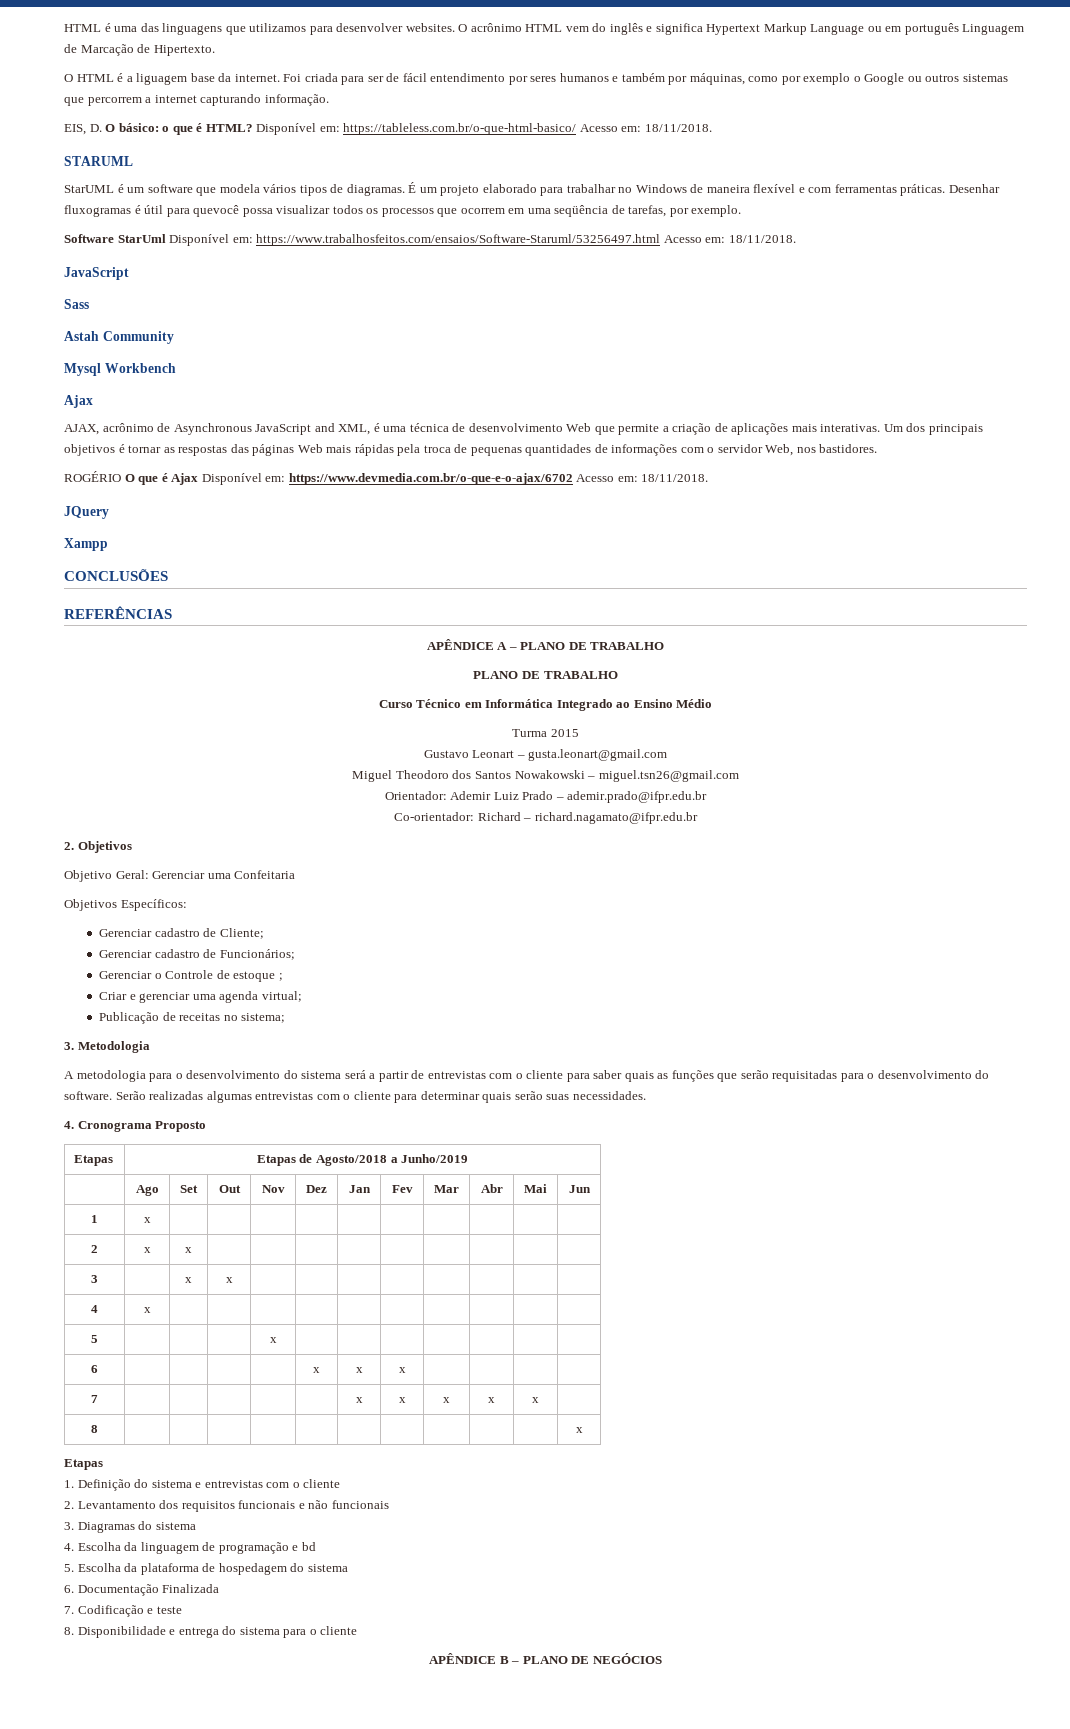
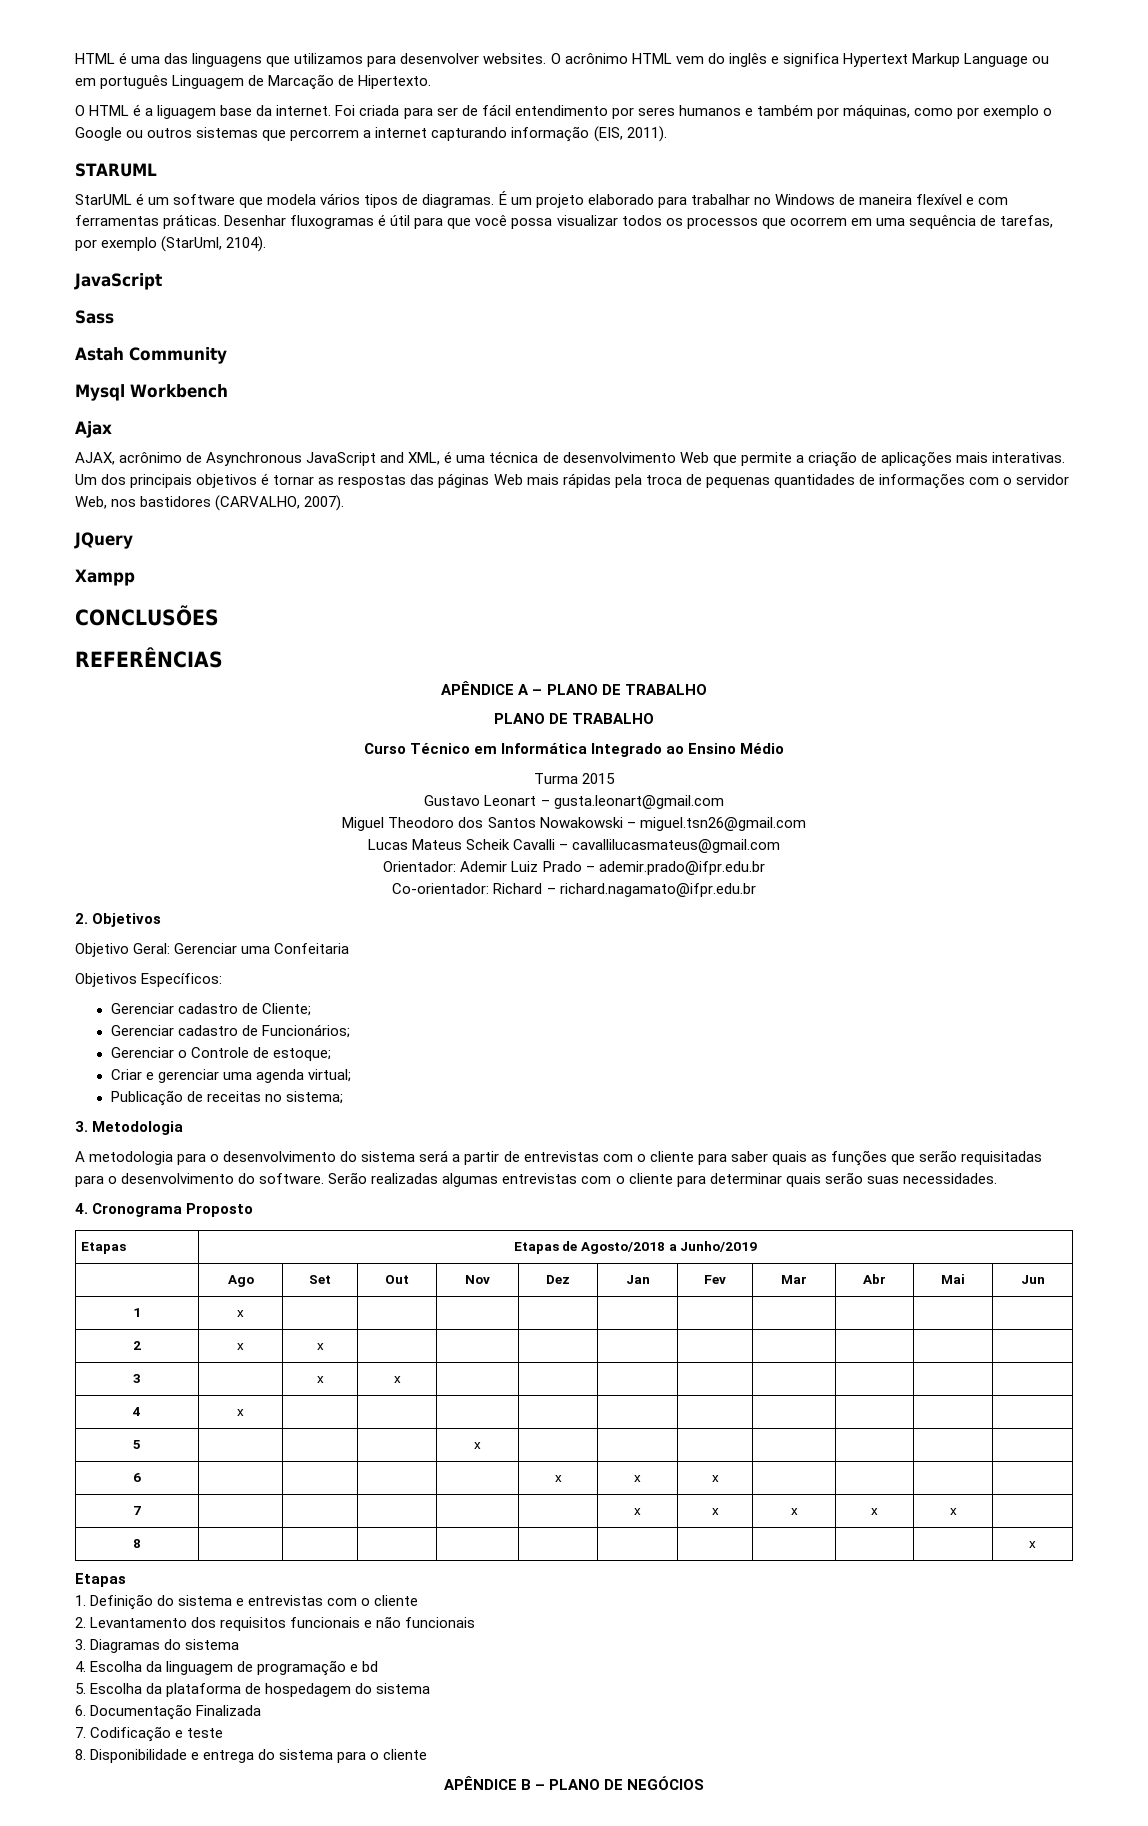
- Foi criada para ser de fácil entendimento por seres humanos e também por máquinas, como por exemplo o Google ou outros sistemas que percorrem a internet capturando informação.
- EIS, D. O básico: o que é HTML? Disponível em: https://tableless.com.br/o-que-html-basico/ Acesso em: 18/11/2018.
+ Foi criada para ser de fácil entendimento por seres humanos e também por máquinas, como por exemplo o Google ou outros sistemas que percorrem a internet capturando informação (EIS, 2011).
- Desenhar fluxogramas é útil para quevocê possa visualizar todos os processos que ocorrem em uma seqüência de tarefas, por exemplo.
- Software StarUml Disponível em: https://www.trabalhosfeitos.com/ensaios/Software-Staruml/53256497.html Acesso em: 18/11/2018.
+ Desenhar fluxogramas é útil para que você possa visualizar todos os processos que ocorrem em uma sequência de tarefas, por exemplo (StarUml, 2104).
- Um dos principais objetivos é tornar as respostas das páginas Web mais rápidas pela troca de pequenas quantidades de informações com o servidor Web, nos bastidores.
- ROGÉRIO O que é Ajax Disponível em: https://www.devmedia.com.br/o-que-e-o-ajax/6702 Acesso em: 18/11/2018.
+ Um dos principais objetivos é tornar as respostas das páginas Web mais rápidas pela troca de pequenas quantidades de informações com o servidor Web, nos bastidores (CARVALHO, 2007).
+ Lucas Mateus Scheik Cavalli – cavallilucasmateus@gmail.com
- Gerenciar o Controle de estoque ;
+ Gerenciar o Controle de estoque;

